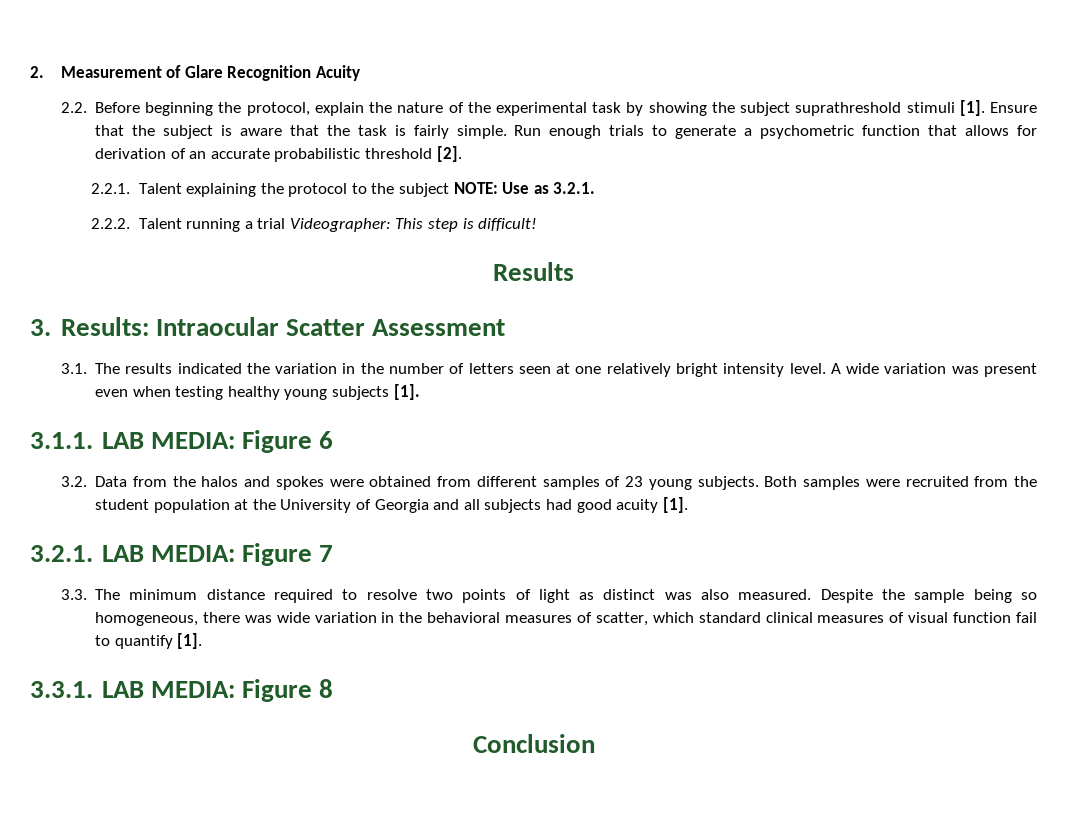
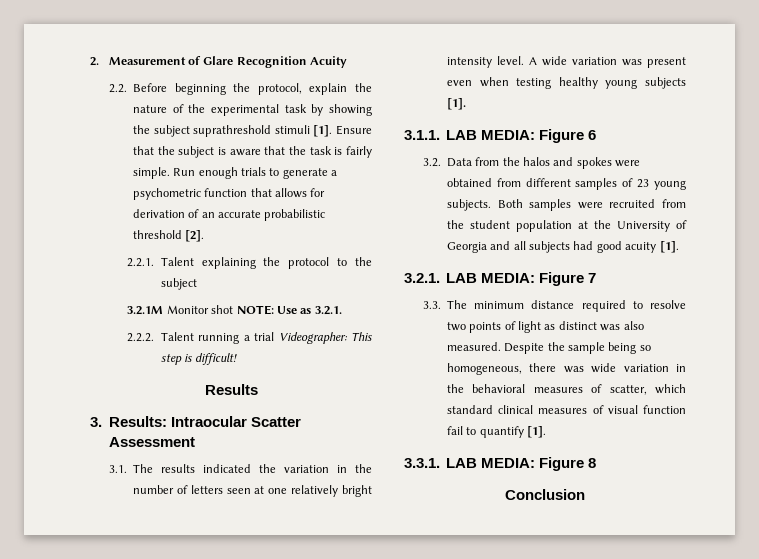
- 2.2.1. Talent explaining the protocol to the subject NOTE: Use as 3.2.1.
+ 2.2.1. Talent explaining the protocol to the subject
+ 3.2.1M Monitor shot NOTE: Use as 3.2.1.

